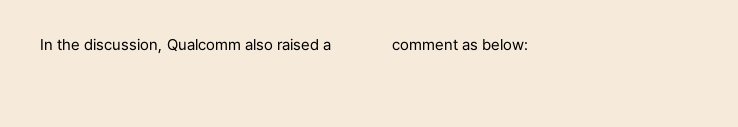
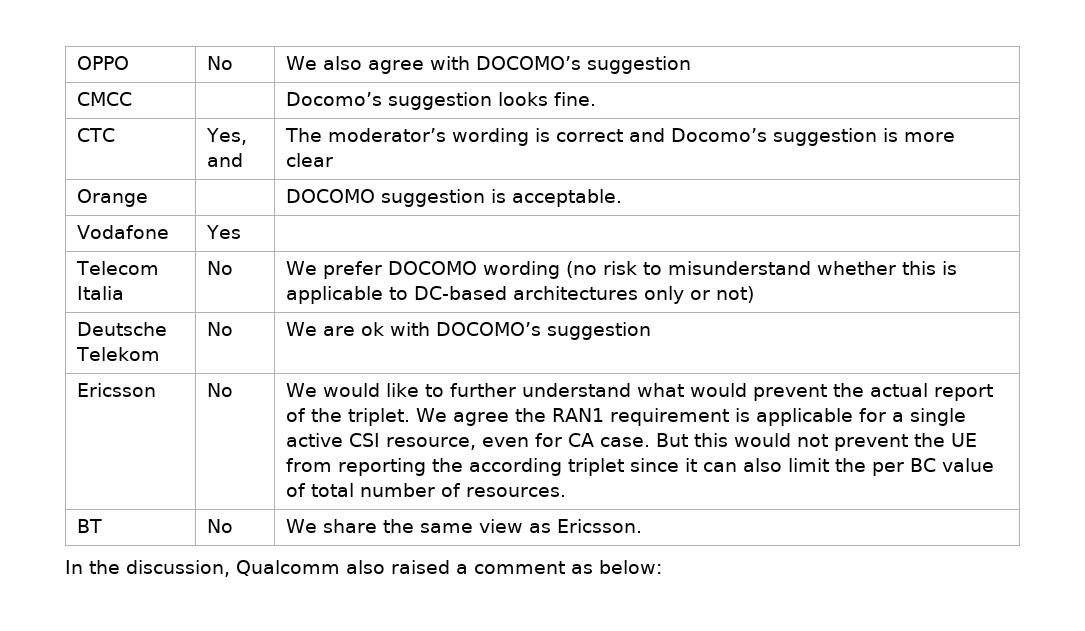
+ OPPO | No | We also agree with DOCOMO’s suggestion
+ CMCC | | Docomo’s suggestion looks fine.
+ CTC | Yes, and | The moderator’s wording is correct and Docomo’s suggestion is more clear
+ Orange | | DOCOMO suggestion is acceptable.
+ Vodafone | Yes |
+ Telecom Italia | No | We prefer DOCOMO wording (no risk to misunderstand whether this is applicable to DC-based architectures only or not)
+ Deutsche Telekom | No | We are ok with DOCOMO’s suggestion
+ Ericsson | No | We would like to further understand what would prevent the actual report of the triplet. We agree the RAN1 requirement is applicable for a single active CSI resource, even for CA case. But this would not prevent the UE from reporting the according triplet since it can also limit the per BC value of total number of resources.
+ BT | No | We share the same view as Ericsson.

